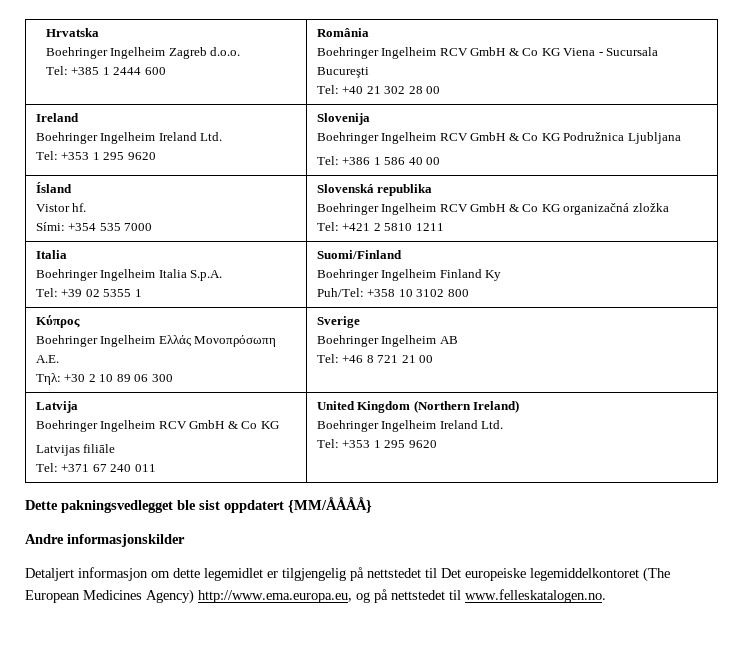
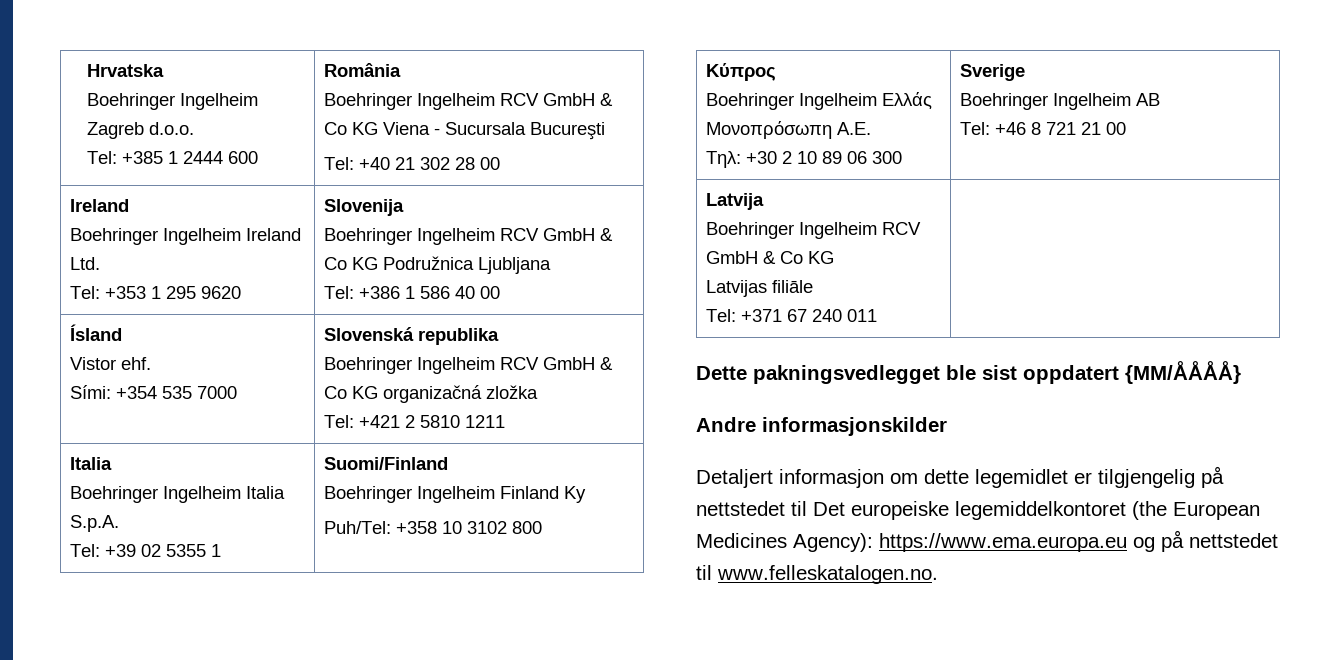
  Ísland
- Vistor hf.
+ Vistor ehf.
  Latvija
  Boehringer Ingelheim RCV GmbH & Co KG
  Latvijas filiāle
- Tel: +371 67 240 011 | United Kingdom (Northern Ireland)
- Boehringer Ingelheim Ireland Ltd.
- Tel: +353 1 295 9620
+ Tel: +371 67 240 011 |
- Detaljert informasjon om dette legemidlet er tilgjengelig på nettstedet til Det europeiske legemiddelkontoret (The European Medicines Agency) http://www.ema.europa.eu, og på nettstedet til www.felleskatalogen.no.
+ Detaljert informasjon om dette legemidlet er tilgjengelig på nettstedet til Det europeiske legemiddelkontoret (the European Medicines Agency): https://www.ema.europa.eu og på nettstedet til www.felleskatalogen.no.

